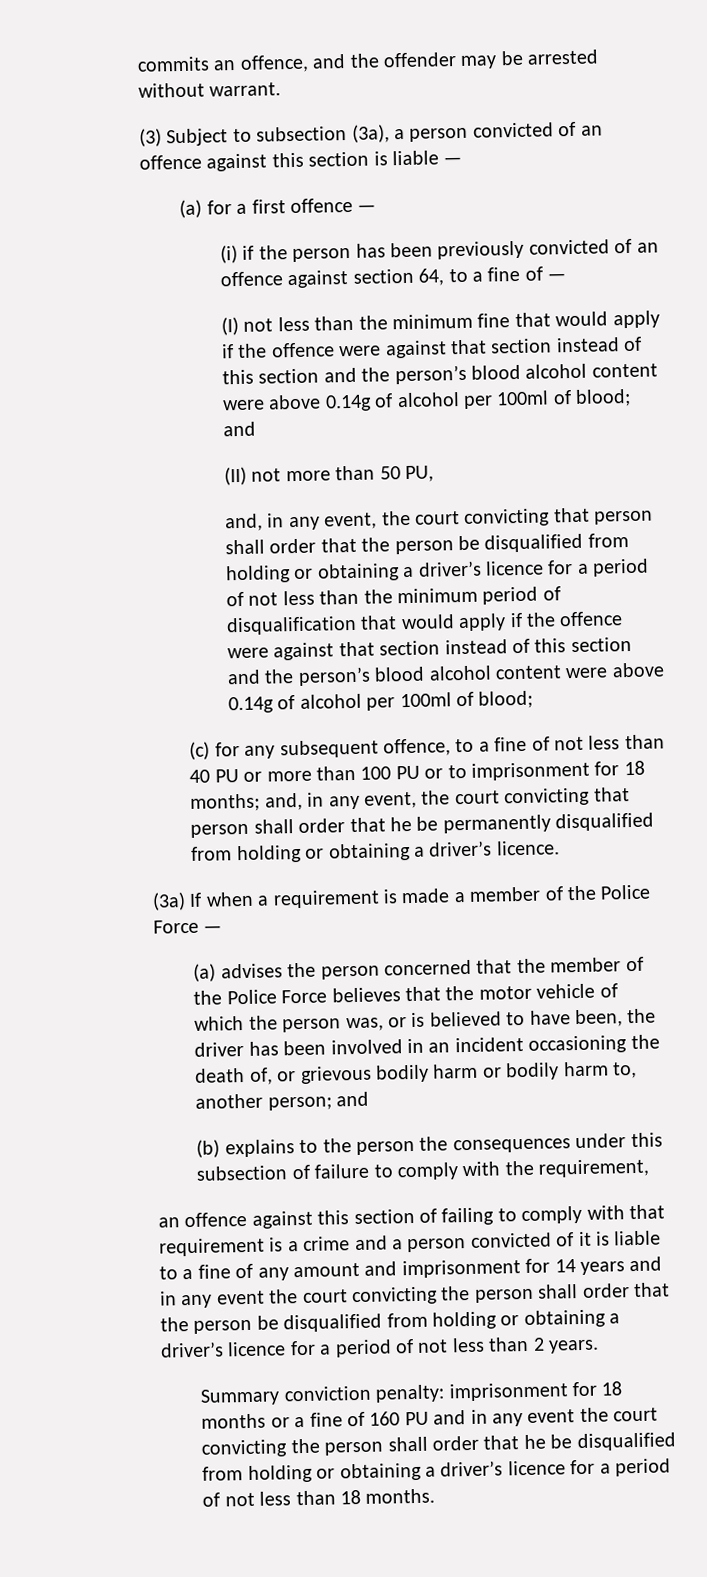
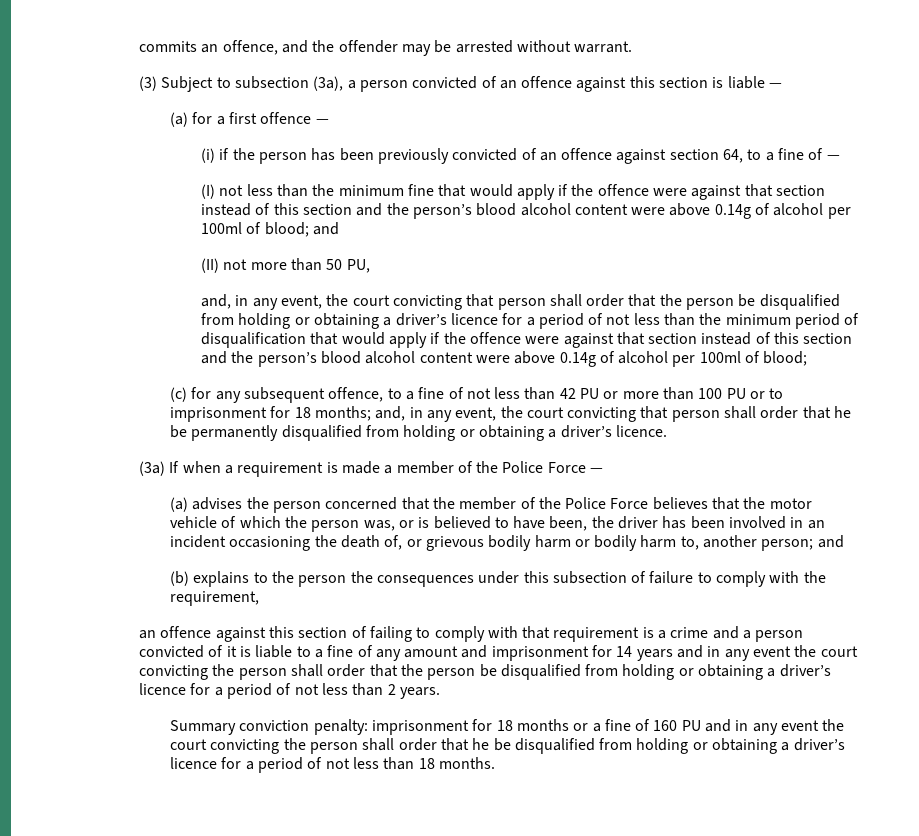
- (c) for any subsequent offence, to a fine of not less than 40 PU or more than 100 PU or to imprisonment for 18 months; and, in any event, the court convicting that person shall order that he be permanently disqualified from holding or obtaining a driver’s licence.
+ (c) for any subsequent offence, to a fine of not less than 42 PU or more than 100 PU or to imprisonment for 18 months; and, in any event, the court convicting that person shall order that he be permanently disqualified from holding or obtaining a driver’s licence.

